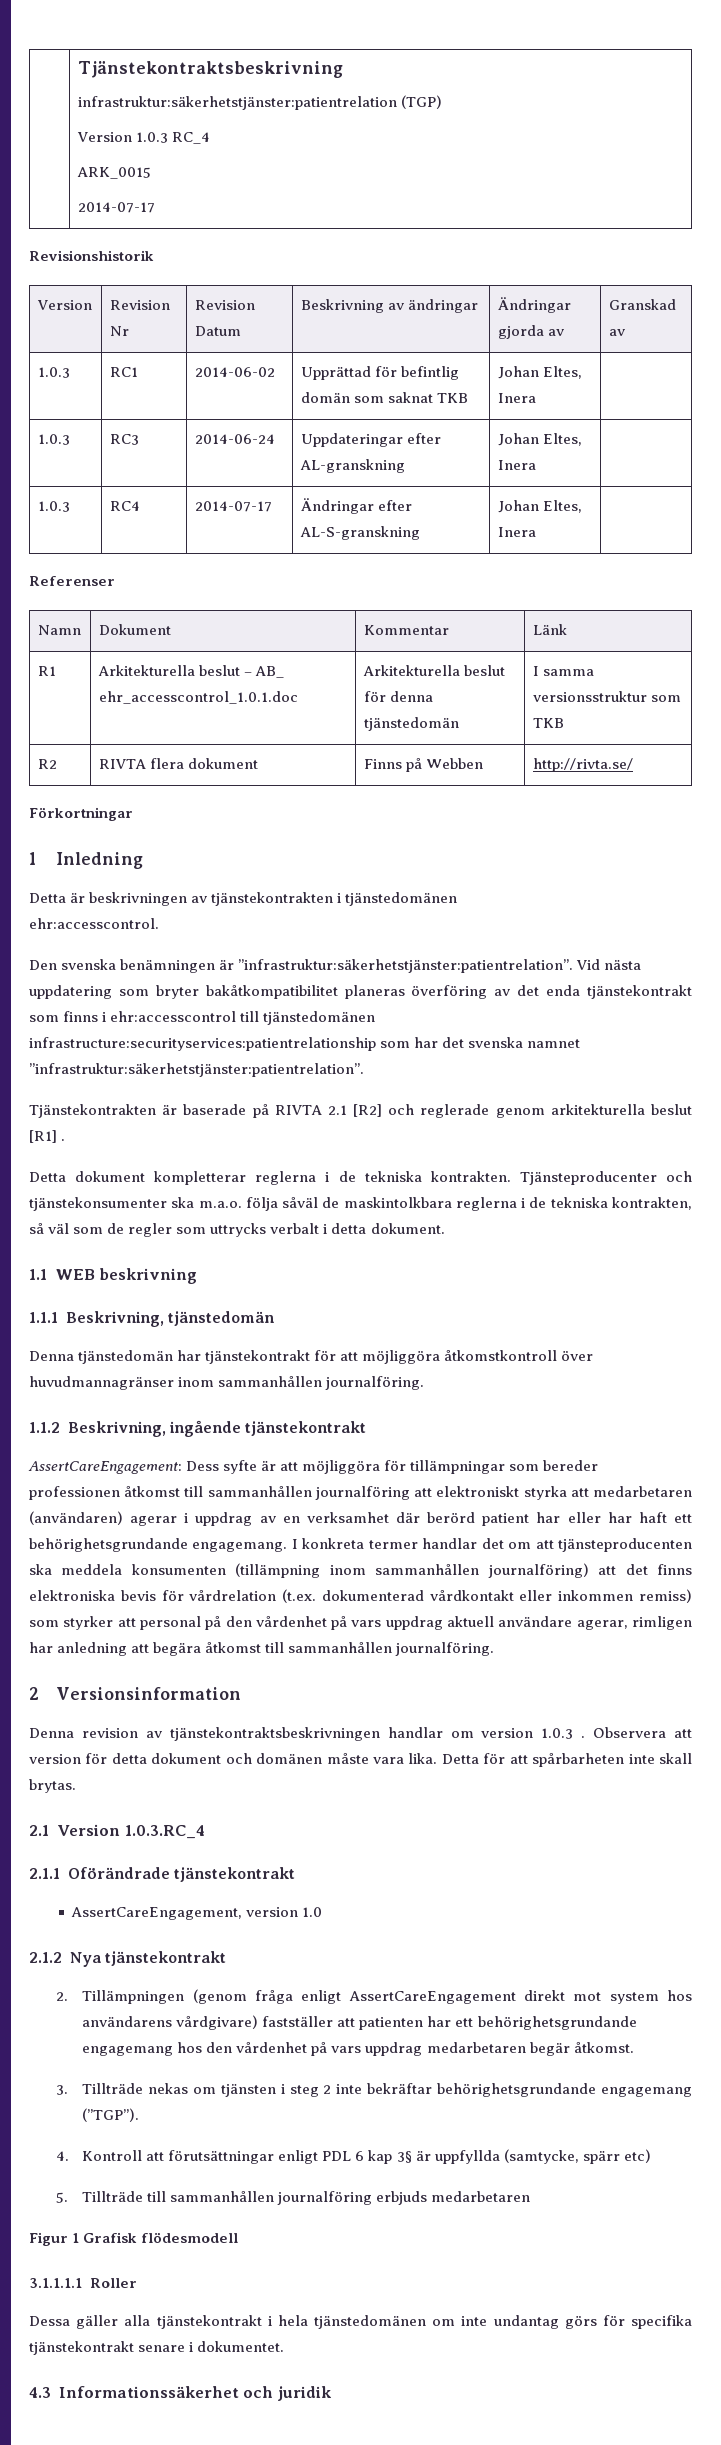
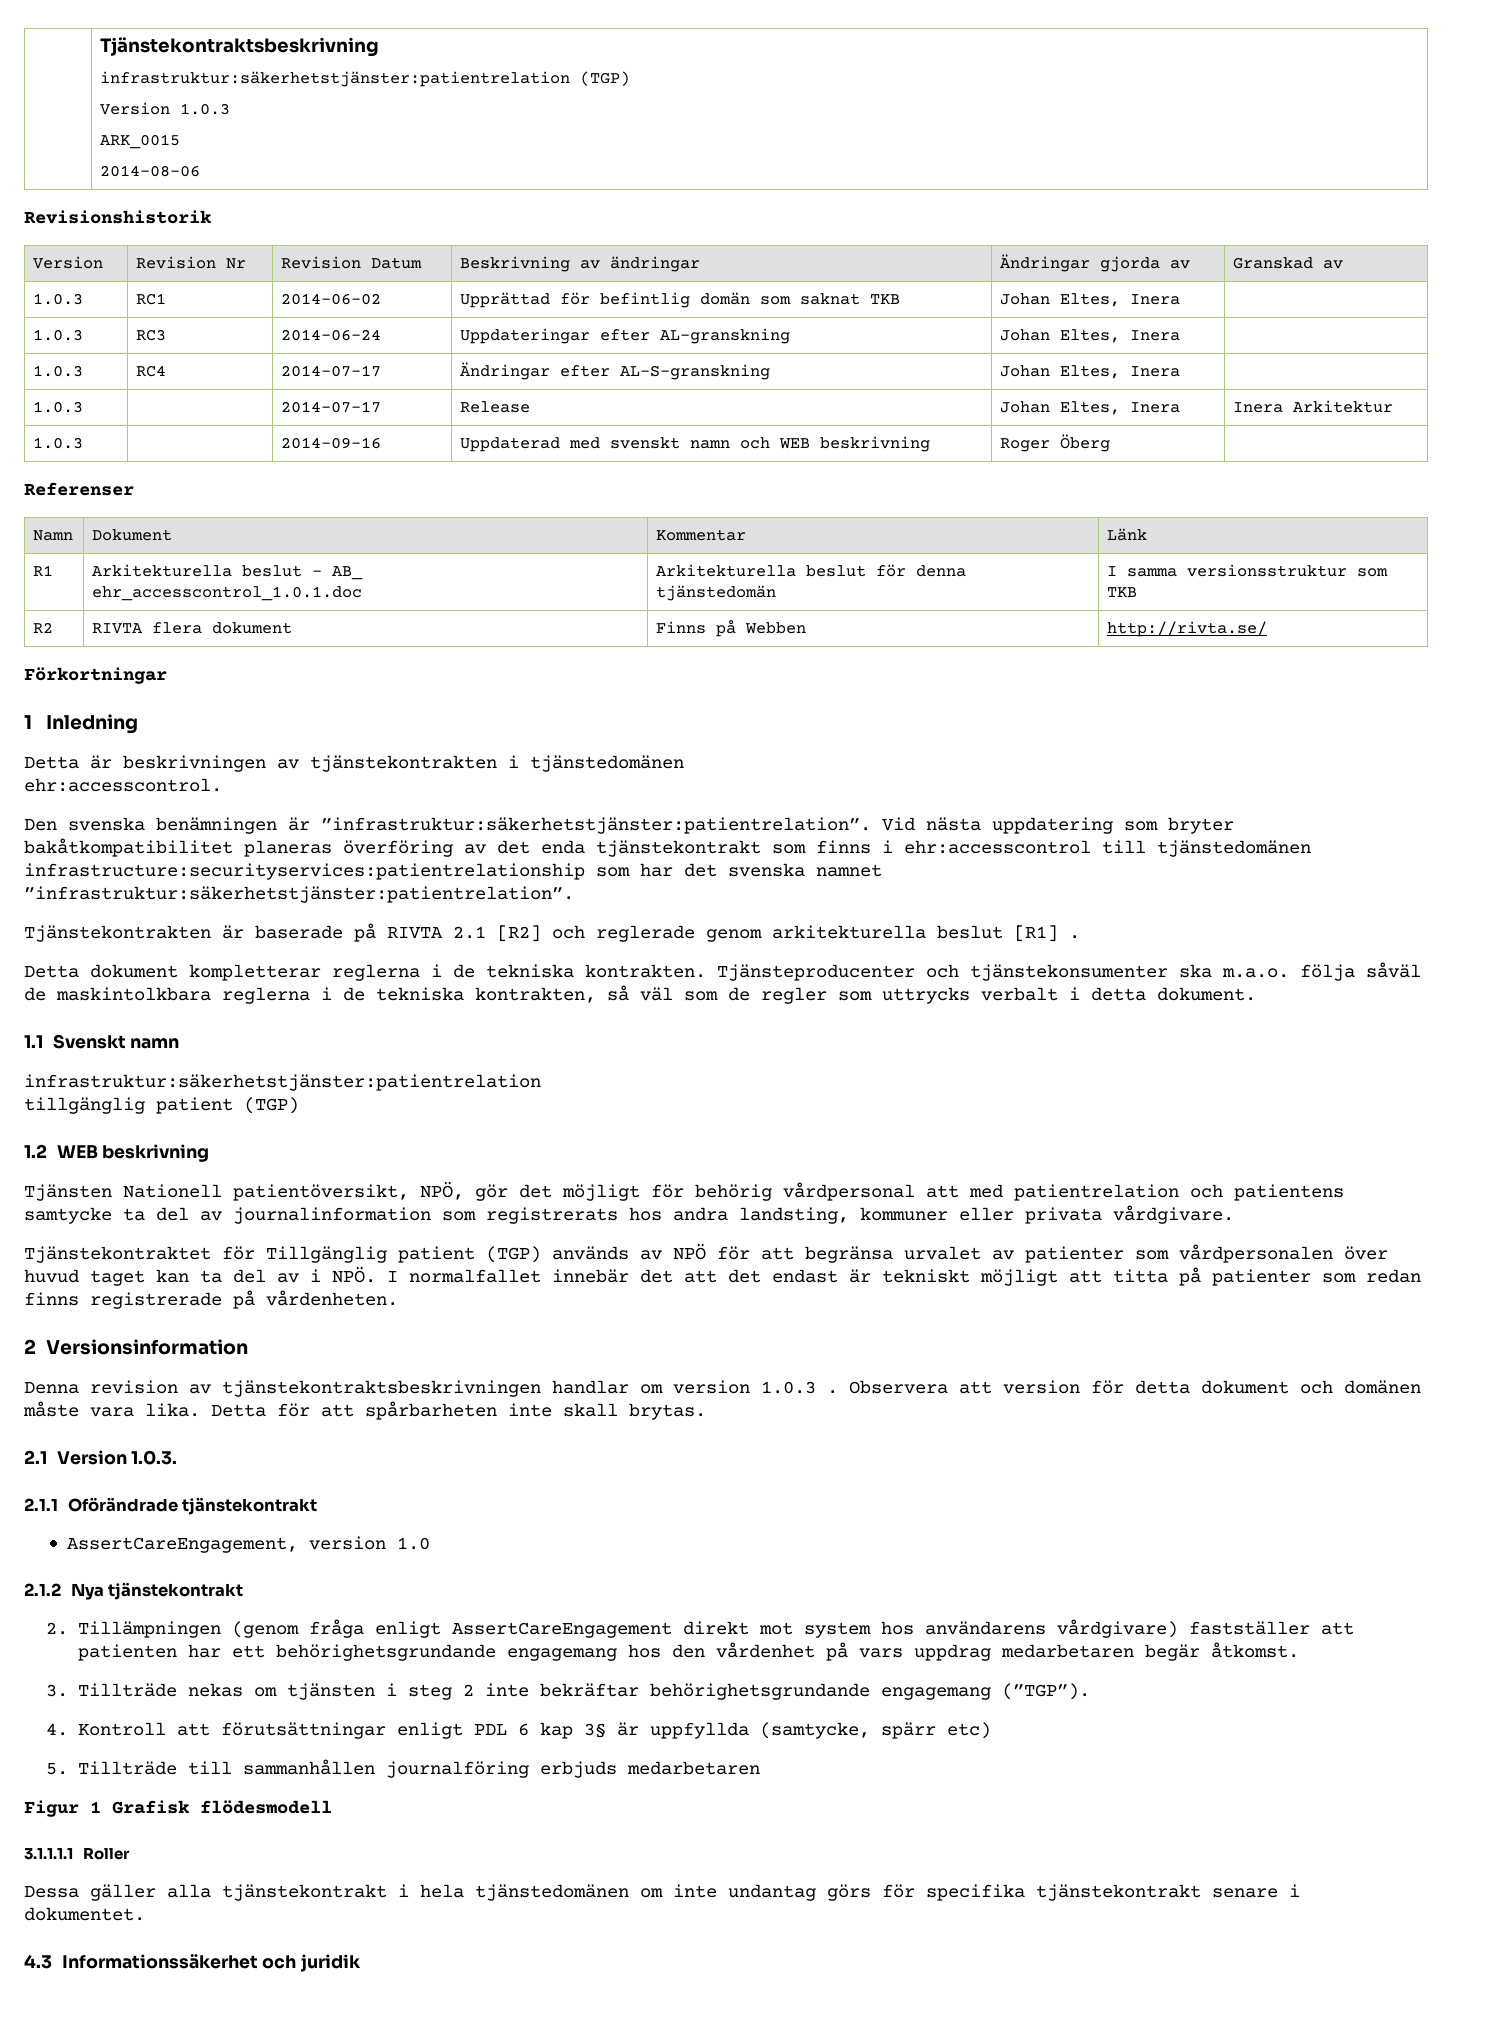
  | Tjänstekontraktsbeskrivning
  infrastruktur:säkerhetstjänster:patientrelation (TGP)
- Version 1.0.3 RC_4
+ Version 1.0.3
  ARK_0015
- 2014-07-17
+ 2014-08-06
+ 1.0.3 | | 2014-07-17 | Release | Johan Eltes, Inera | Inera Arkitektur
+ 1.0.3 | | 2014-09-16 | Uppdaterad med svenskt namn och WEB beskrivning | Roger Öberg |
- 1.1 WEB beskrivning
- 1.1.1 Beskrivning, tjänstedomän
- Denna tjänstedomän har tjänstekontrakt för att möjliggöra åtkomstkontroll över huvudmannagränser inom sammanhållen journalföring.
- 1.1.2 Beskrivning, ingående tjänstekontrakt
- AssertCareEngagement: Dess syfte är att möjliggöra för tillämpningar som bereder professionen åtkomst till sammanhållen journalföring att elektroniskt styrka att medarbetaren (användaren) agerar i uppdrag av en verksamhet där berörd patient har eller har haft ett behörighetsgrundande engagemang. I konkreta termer handlar det om att tjänsteproducenten ska meddela konsumenten (tillämpning inom sammanhållen journalföring) att det finns elektroniska bevis för vårdrelation (t.ex. dokumenterad vårdkontakt eller inkommen remiss) som styrker att personal på den vårdenhet på vars uppdrag aktuell användare agerar, rimligen har anledning att begära åtkomst till sammanhållen journalföring.
+ 1.1 Svenskt namn
+ infrastruktur:säkerhetstjänster:patientrelation
+ tillgänglig patient (TGP)
+ 1.2 WEB beskrivning
+ Tjänsten Nationell patientöversikt, NPÖ, gör det möjligt för behörig vårdpersonal att med patientrelation och patientens samtycke ta del av journalinformation som registrerats hos andra landsting, kommuner eller privata vårdgivare.
+ Tjänstekontraktet för Tillgänglig patient (TGP) används av NPÖ för att begränsa urvalet av patienter som vårdpersonalen över huvud taget kan ta del av i NPÖ. I normalfallet innebär det att det endast är tekniskt möjligt att titta på patienter som redan finns registrerade på vårdenheten.
- 2.1 Version 1.0.3.RC_4
+ 2.1 Version 1.0.3.

